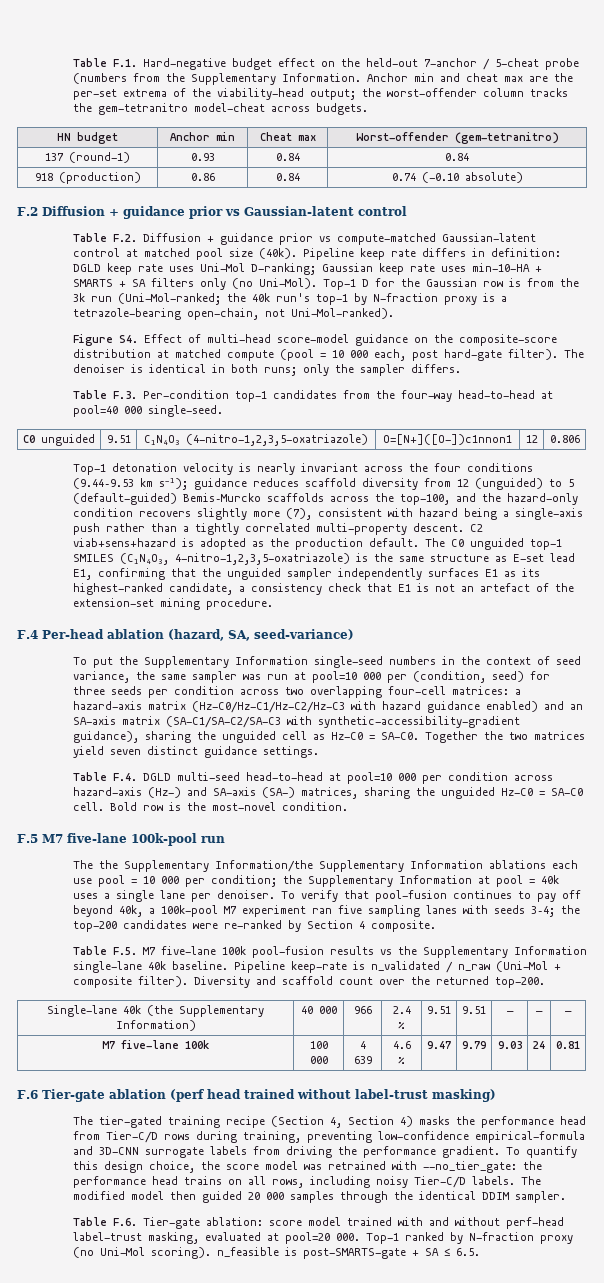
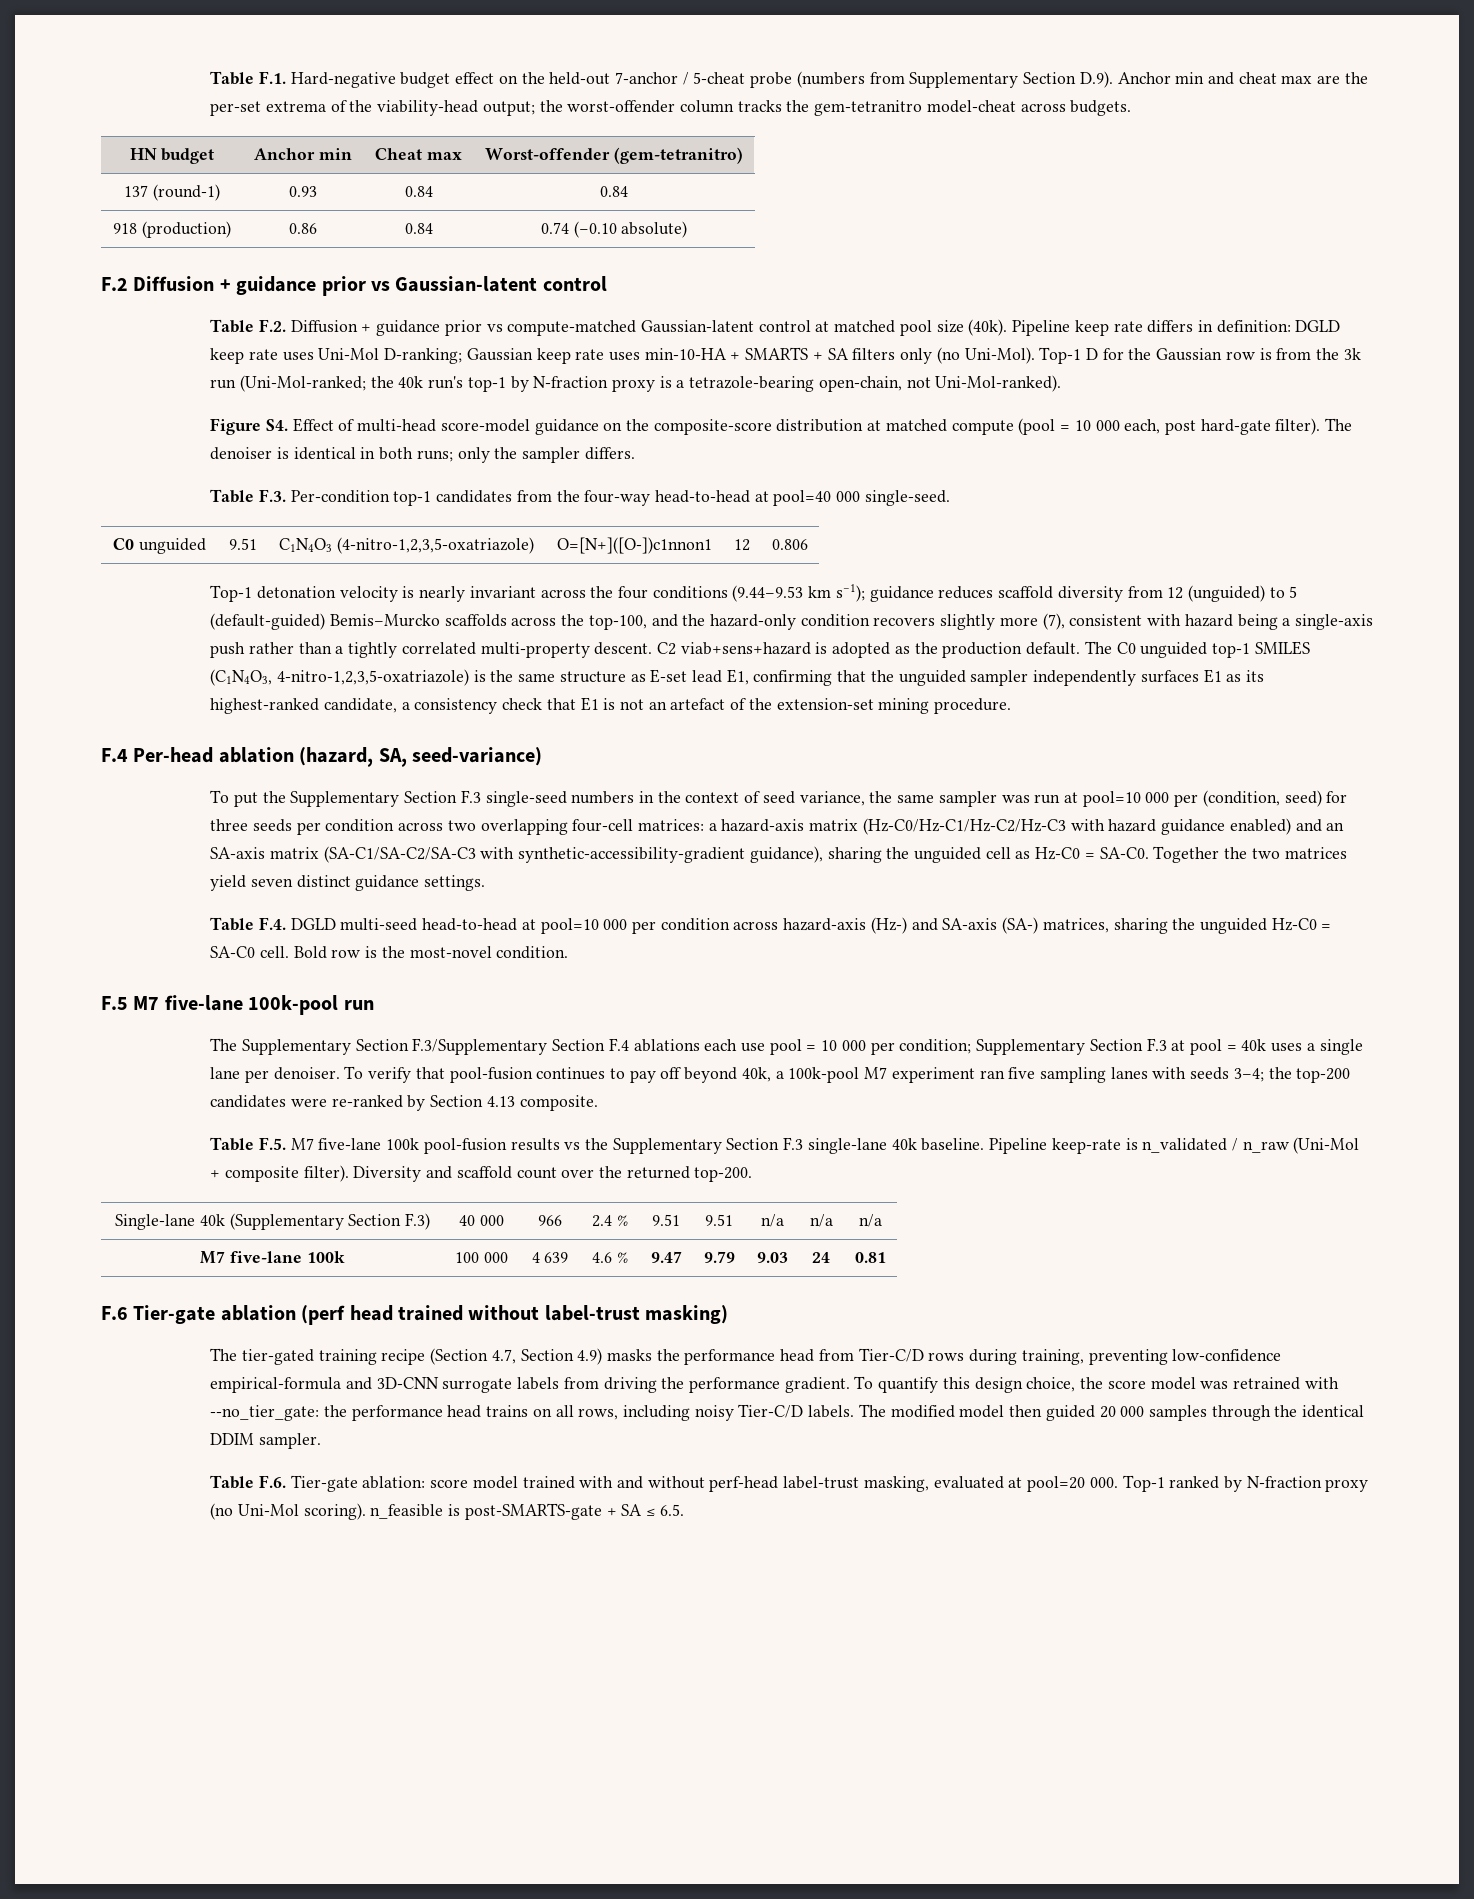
- Table F.1. Hard-negative budget effect on the held-out 7-anchor / 5-cheat probe (numbers from the Supplementary Information. Anchor min and cheat max are the per-set extrema of the viability-head output; the worst-offender column tracks the gem-tetranitro model-cheat across budgets.
+ Table F.1. Hard-negative budget effect on the held-out 7-anchor / 5-cheat probe (numbers from Supplementary Section D.9). Anchor min and cheat max are the per-set extrema of the viability-head output; the worst-offender column tracks the gem-tetranitro model-cheat across budgets.
- To put the Supplementary Information single-seed numbers in the context of seed variance, the same sampler was run at pool=10 000 per (condition, seed) for three seeds per condition across two overlapping four-cell matrices: a hazard-axis matrix (Hz-C0/Hz-C1/Hz-C2/Hz-C3 with hazard guidance enabled) and an SA-axis matrix (SA-C1/SA-C2/SA-C3 with synthetic-accessibility-gradient guidance), sharing the unguided cell as Hz-C0 = SA-C0.
+ To put the Supplementary Section F.3 single-seed numbers in the context of seed variance, the same sampler was run at pool=10 000 per (condition, seed) for three seeds per condition across two overlapping four-cell matrices: a hazard-axis matrix (Hz-C0/Hz-C1/Hz-C2/Hz-C3 with hazard guidance enabled) and an SA-axis matrix (SA-C1/SA-C2/SA-C3 with synthetic-accessibility-gradient guidance), sharing the unguided cell as Hz-C0 = SA-C0.
- The the Supplementary Information/the Supplementary Information ablations each use pool = 10 000 per condition; the Supplementary Information at pool = 40k uses a single lane per denoiser.
+ The Supplementary Section F.3/Supplementary Section F.4 ablations each use pool = 10 000 per condition; Supplementary Section F.3 at pool = 40k uses a single lane per denoiser.
- To verify that pool-fusion continues to pay off beyond 40k, a 100k-pool M7 experiment ran five sampling lanes with seeds 3–4; the top-200 candidates were re-ranked by Section 4 composite.
+ To verify that pool-fusion continues to pay off beyond 40k, a 100k-pool M7 experiment ran five sampling lanes with seeds 3–4; the top-200 candidates were re-ranked by Section 4.13 composite.
- Table F.5. M7 five-lane 100k pool-fusion results vs the Supplementary Information single-lane 40k baseline.
+ Table F.5. M7 five-lane 100k pool-fusion results vs the Supplementary Section F.3 single-lane 40k baseline.
- Single-lane 40k (the Supplementary Information) | 40 000 | 966 | 2.4 % | 9.51 | 9.51 | — | — | —
+ Single-lane 40k (Supplementary Section F.3) | 40 000 | 966 | 2.4 % | 9.51 | 9.51 | n/a | n/a | n/a
- The tier-gated training recipe (Section 4, Section 4) masks the performance head from Tier-C/D rows during training, preventing low-confidence empirical-formula and 3D-CNN surrogate labels from driving the performance gradient.
+ The tier-gated training recipe (Section 4.7, Section 4.9) masks the performance head from Tier-C/D rows during training, preventing low-confidence empirical-formula and 3D-CNN surrogate labels from driving the performance gradient.

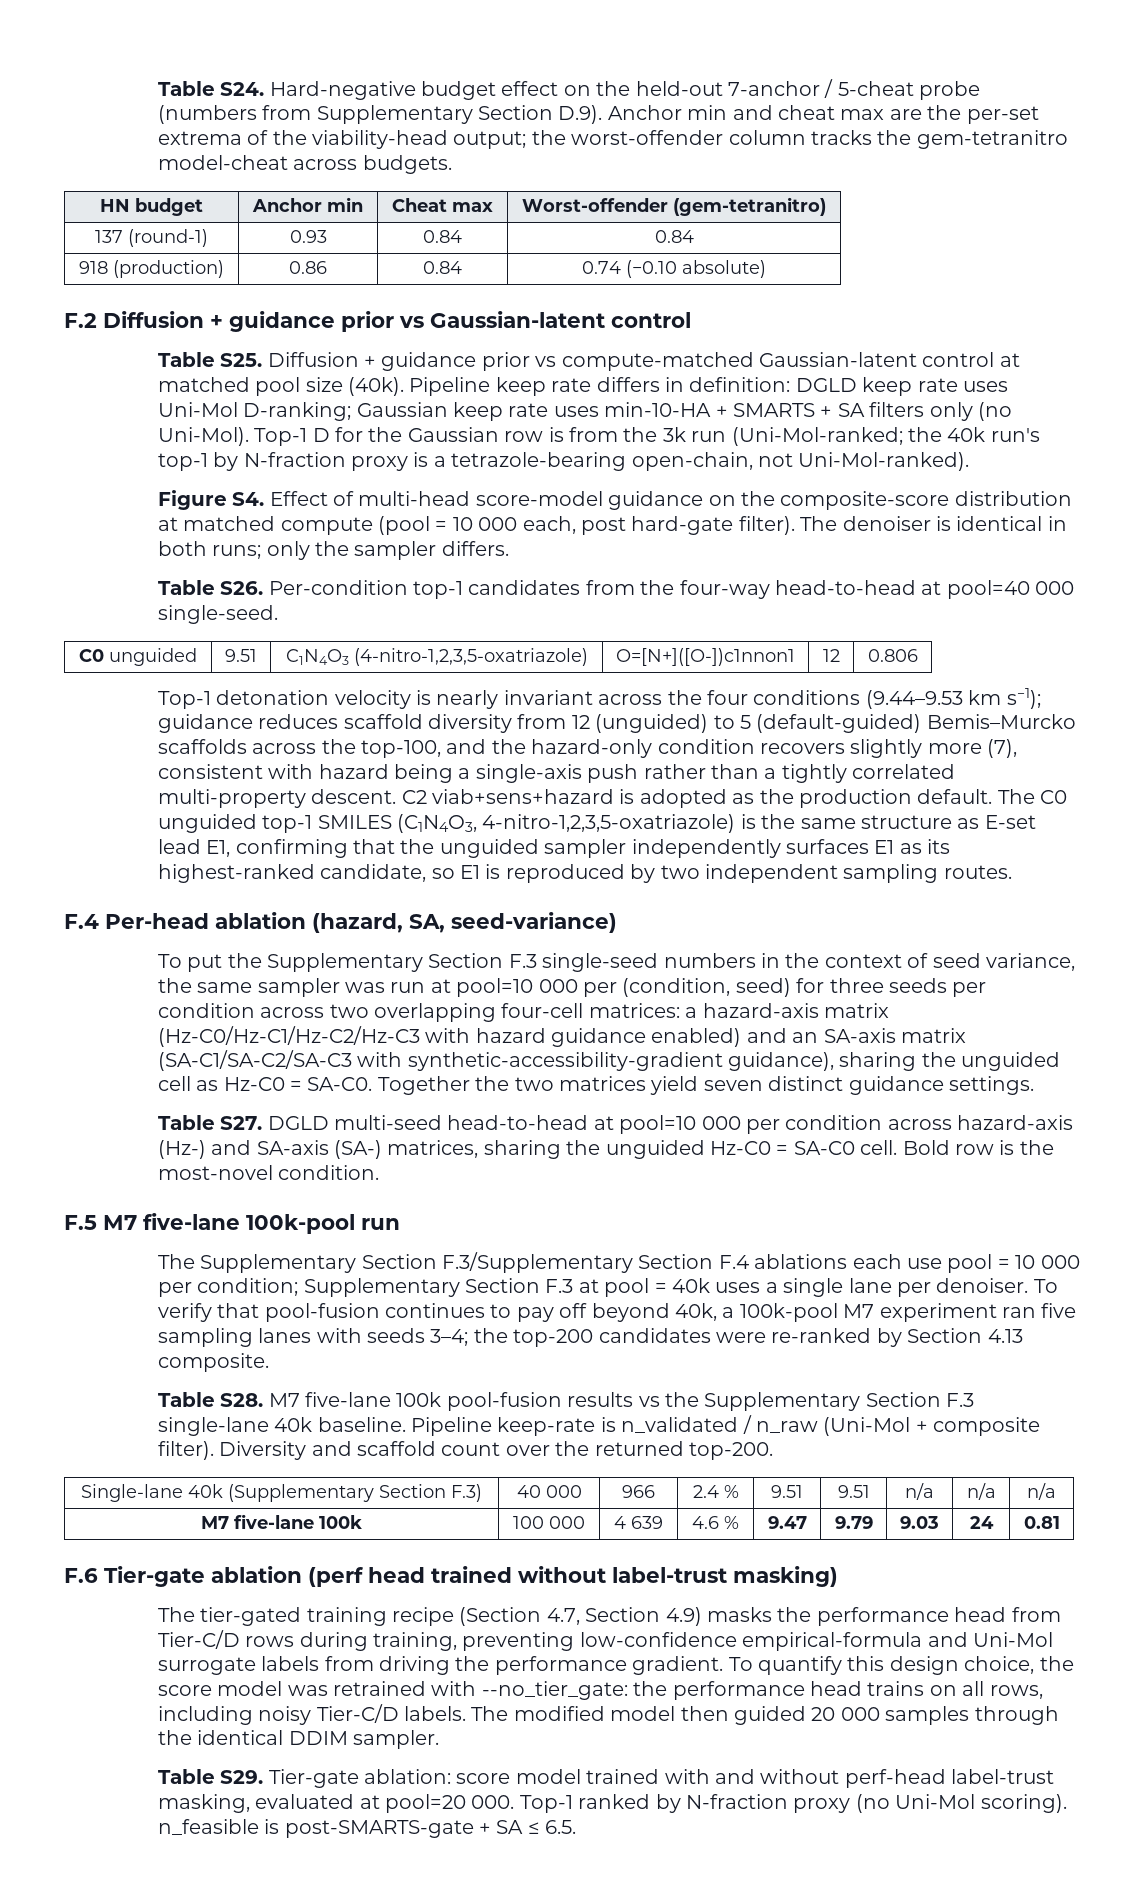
- Table F.1. Hard-negative budget effect on the held-out 7-anchor / 5-cheat probe (numbers from Supplementary Section D.9). Anchor min and cheat max are the per-set extrema of the viability-head output; the worst-offender column tracks the gem-tetranitro model-cheat across budgets.
+ Table S24. Hard-negative budget effect on the held-out 7-anchor / 5-cheat probe (numbers from Supplementary Section D.9). Anchor min and cheat max are the per-set extrema of the viability-head output; the worst-offender column tracks the gem-tetranitro model-cheat across budgets.
- Table F.2. Diffusion + guidance prior vs compute-matched Gaussian-latent control at matched pool size (40k).
+ Table S25. Diffusion + guidance prior vs compute-matched Gaussian-latent control at matched pool size (40k).
- Table F.3. Per-condition top-1 candidates from the four-way head-to-head at pool=40 000 single-seed.
+ Table S26. Per-condition top-1 candidates from the four-way head-to-head at pool=40 000 single-seed.
- The C0 unguided top-1 SMILES (C1N4O3, 4-nitro-1,2,3,5-oxatriazole) is the same structure as E-set lead E1, confirming that the unguided sampler independently surfaces E1 as its highest-ranked candidate, a consistency check that E1 is not an artefact of the extension-set mining procedure.
+ The C0 unguided top-1 SMILES (C1N4O3, 4-nitro-1,2,3,5-oxatriazole) is the same structure as E-set lead E1, confirming that the unguided sampler independently surfaces E1 as its highest-ranked candidate, so E1 is reproduced by two independent sampling routes.
- Table F.4. DGLD multi-seed head-to-head at pool=10 000 per condition across hazard-axis (Hz-) and SA-axis (SA-) matrices, sharing the unguided Hz-C0 = SA-C0 cell.
+ Table S27. DGLD multi-seed head-to-head at pool=10 000 per condition across hazard-axis (Hz-) and SA-axis (SA-) matrices, sharing the unguided Hz-C0 = SA-C0 cell.
- Table F.5. M7 five-lane 100k pool-fusion results vs the Supplementary Section F.3 single-lane 40k baseline.
+ Table S28. M7 five-lane 100k pool-fusion results vs the Supplementary Section F.3 single-lane 40k baseline.
- The tier-gated training recipe (Section 4.7, Section 4.9) masks the performance head from Tier-C/D rows during training, preventing low-confidence empirical-formula and 3D-CNN surrogate labels from driving the performance gradient.
+ The tier-gated training recipe (Section 4.7, Section 4.9) masks the performance head from Tier-C/D rows during training, preventing low-confidence empirical-formula and Uni-Mol surrogate labels from driving the performance gradient.
- Table F.6. Tier-gate ablation: score model trained with and without perf-head label-trust masking, evaluated at pool=20 000. Top-1 ranked by N-fraction proxy (no Uni-Mol scoring). n_feasible is post-SMARTS-gate + SA ≤ 6.5.
+ Table S29. Tier-gate ablation: score model trained with and without perf-head label-trust masking, evaluated at pool=20 000. Top-1 ranked by N-fraction proxy (no Uni-Mol scoring). n_feasible is post-SMARTS-gate + SA ≤ 6.5.

